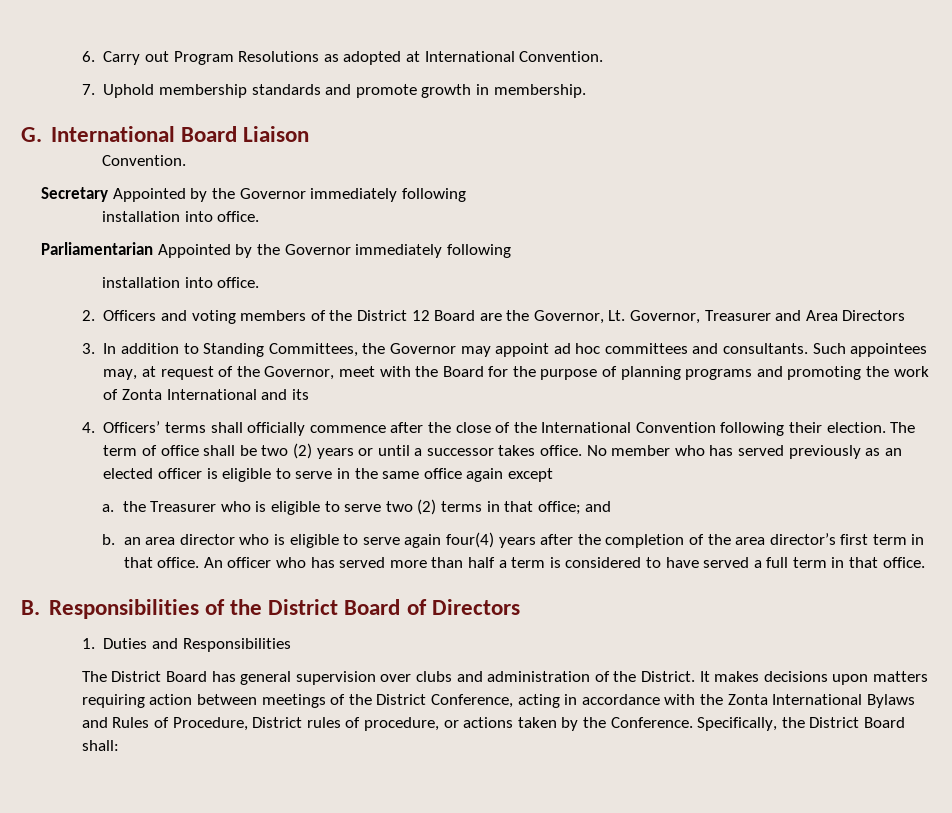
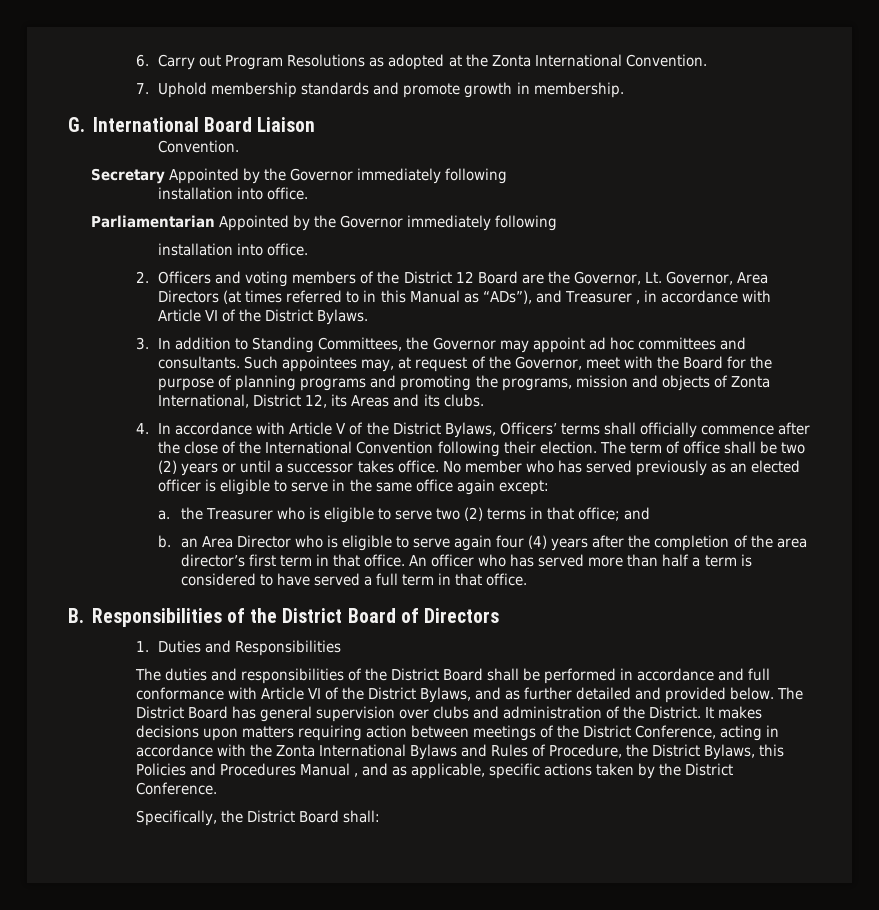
- 6. Carry out Program Resolutions as adopted at International Convention.
+ 6. Carry out Program Resolutions as adopted at the Zonta International Convention.
- 2. Officers and voting members of the District 12 Board are the Governor, Lt. Governor, Treasurer and Area Directors
+ 2. Officers and voting members of the District 12 Board are the Governor, Lt. Governor, Area Directors (at times referred to in this Manual as “ADs”), and Treasurer , in accordance with Article VI of the District Bylaws.
- Such appointees may, at request of the Governor, meet with the Board for the purpose of planning programs and promoting the work of Zonta International and its
+ Such appointees may, at request of the Governor, meet with the Board for the purpose of planning programs and promoting the programs, mission and objects of Zonta International, District 12, its Areas and its clubs.
- 4. Officers’ terms shall officially commence after the close of the International Convention following their election.
+ 4. In accordance with Article V of the District Bylaws, Officers’ terms shall officially commence after the close of the International Convention following their election.
- No member who has served previously as an elected officer is eligible to serve in the same office again except
+ No member who has served previously as an elected officer is eligible to serve in the same office again except:
- b. an area director who is eligible to serve again four(4) years after the completion of the area director’s first term in that office.
+ b. an Area Director who is eligible to serve again four (4) years after the completion of the area director’s first term in that office.
- The District Board has general supervision over clubs and administration of the District.
+ The duties and responsibilities of the District Board shall be performed in accordance and full conformance with Article VI of the District Bylaws, and as further detailed and provided below. The District Board has general supervision over clubs and administration of the District.
- It makes decisions upon matters requiring action between meetings of the District Conference, acting in accordance with the Zonta International Bylaws and Rules of Procedure, District rules of procedure, or actions taken by the Conference. Specifically, the District Board shall:
+ It makes decisions upon matters requiring action between meetings of the District Conference, acting in accordance with the Zonta International Bylaws and Rules of Procedure, the District Bylaws, this Policies and Procedures Manual , and as applicable, specific actions taken by the District Conference.
+ Specifically, the District Board shall:

